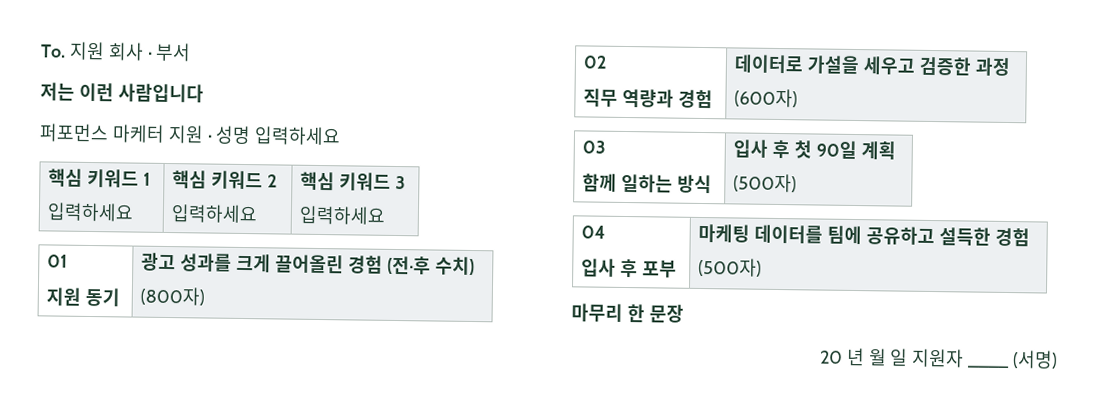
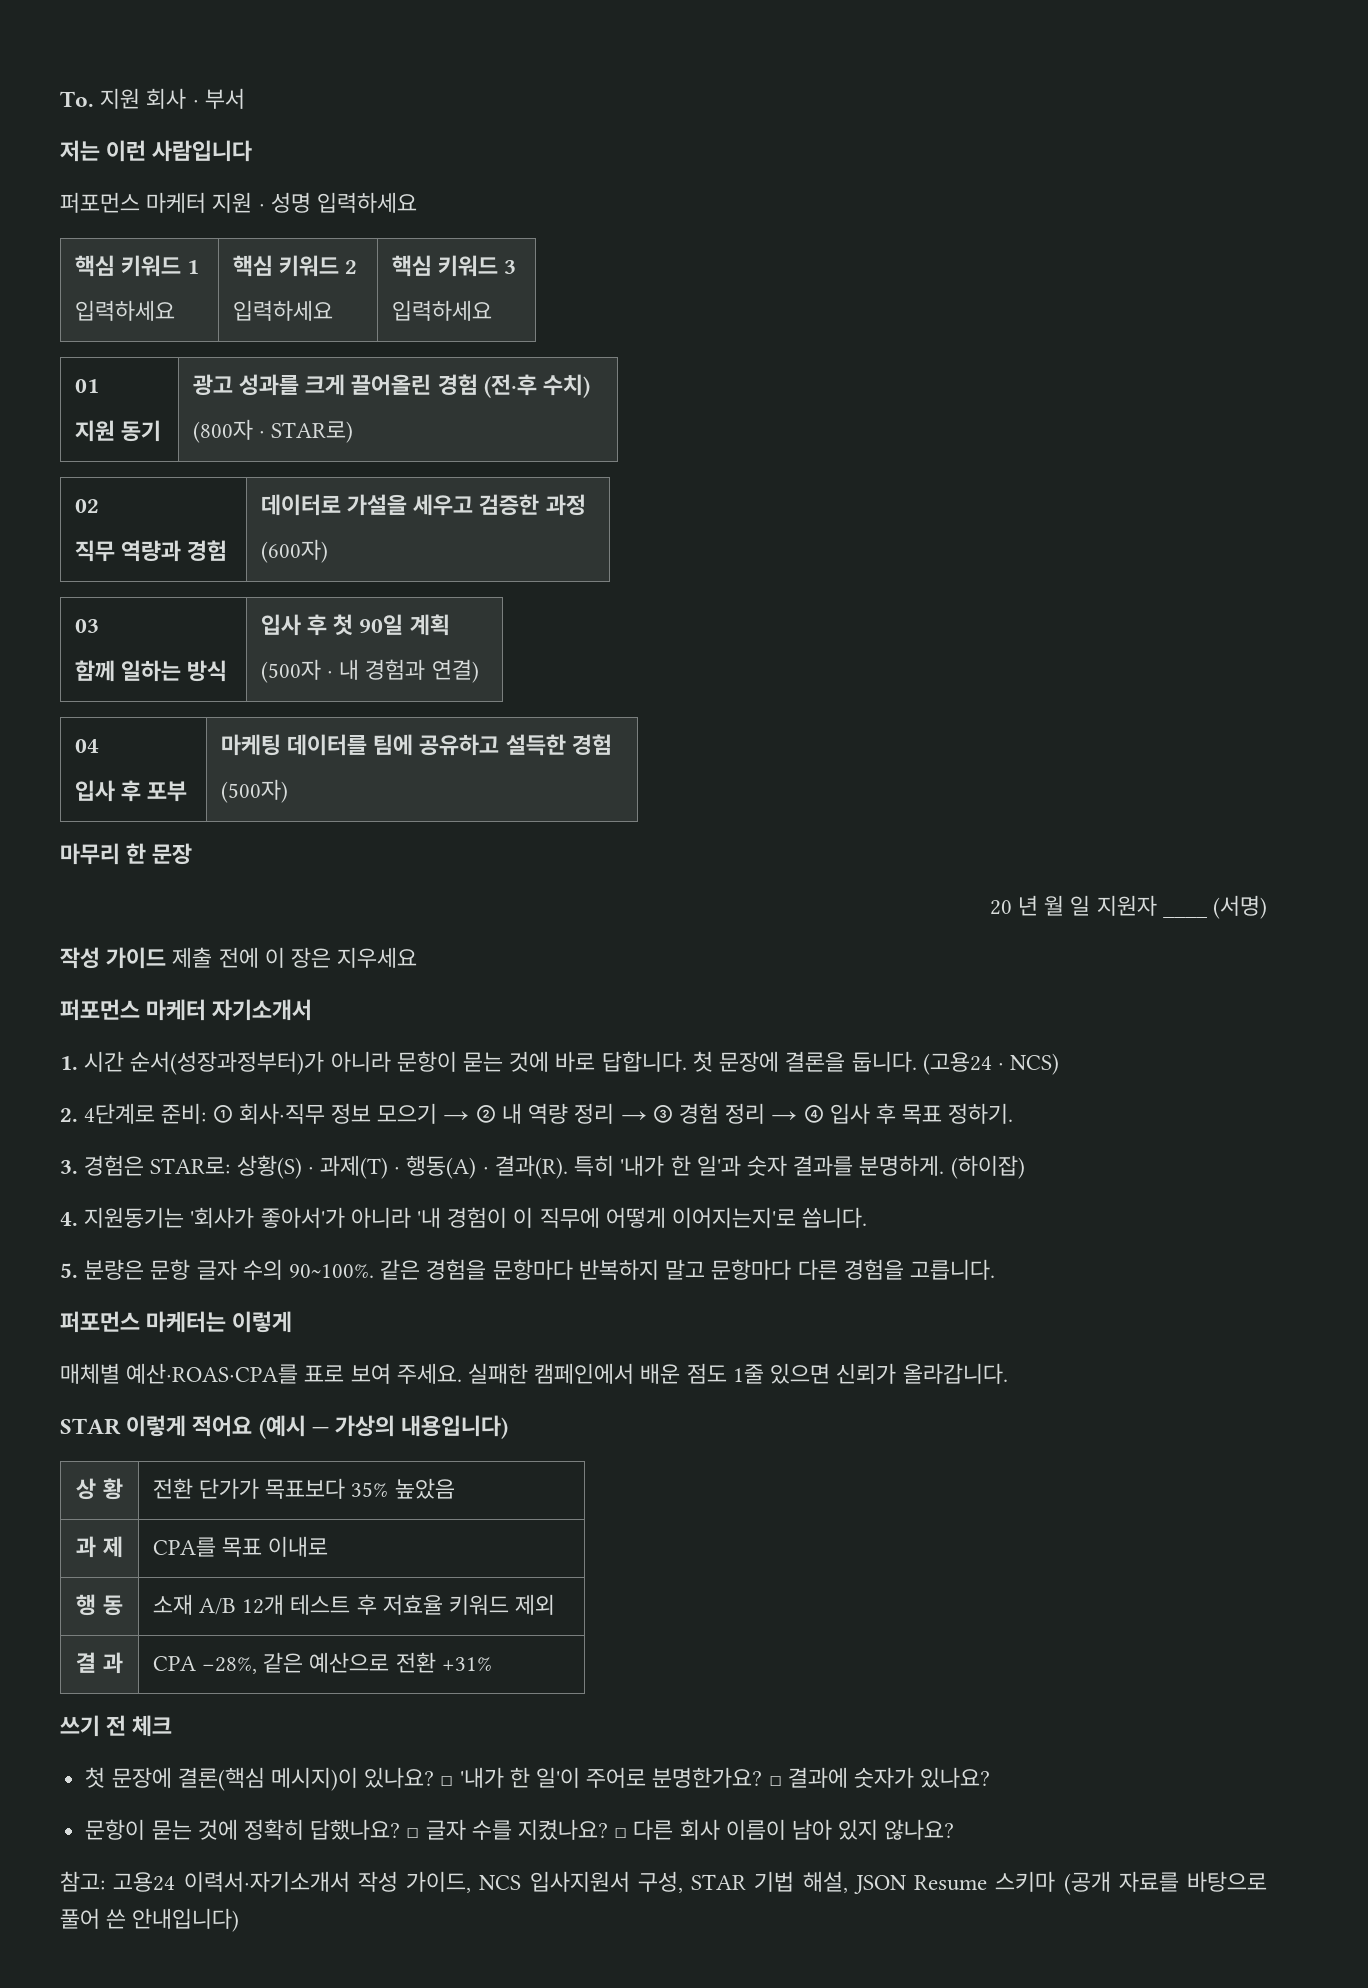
  01
  지원 동기 | 광고 성과를 크게 끌어올린 경험 (전·후 수치)
- (800자)
+ (800자 · STAR로)
  03
  함께 일하는 방식 | 입사 후 첫 90일 계획
- (500자)
+ (500자 · 내 경험과 연결)
+ 작성 가이드 제출 전에 이 장은 지우세요
+ 퍼포먼스 마케터 자기소개서
+ 1. 시간 순서(성장과정부터)가 아니라 문항이 묻는 것에 바로 답합니다. 첫 문장에 결론을 둡니다. (고용24 · NCS)
+ 2. 4단계로 준비: ① 회사·직무 정보 모으기 → ② 내 역량 정리 → ③ 경험 정리 → ④ 입사 후 목표 정하기.
+ 3. 경험은 STAR로: 상황(S) · 과제(T) · 행동(A) · 결과(R). 특히 '내가 한 일'과 숫자 결과를 분명하게. (하이잡)
+ 4. 지원동기는 '회사가 좋아서'가 아니라 '내 경험이 이 직무에 어떻게 이어지는지'로 씁니다.
+ 5. 분량은 문항 글자 수의 90~100%. 같은 경험을 문항마다 반복하지 말고 문항마다 다른 경험을 고릅니다.
+ 퍼포먼스 마케터는 이렇게
+ 매체별 예산·ROAS·CPA를 표로 보여 주세요. 실패한 캠페인에서 배운 점도 1줄 있으면 신뢰가 올라갑니다.
+ STAR 이렇게 적어요 (예시 — 가상의 내용입니다)
+ 상 황 | 전환 단가가 목표보다 35% 높았음
+ 과 제 | CPA를 목표 이내로
+ 행 동 | 소재 A/B 12개 테스트 후 저효율 키워드 제외
+ 결 과 | CPA −28%, 같은 예산으로 전환 +31%
+ 쓰기 전 체크
+ 첫 문장에 결론(핵심 메시지)이 있나요? □ '내가 한 일'이 주어로 분명한가요? □ 결과에 숫자가 있나요?
+ 문항이 묻는 것에 정확히 답했나요? □ 글자 수를 지켰나요? □ 다른 회사 이름이 남아 있지 않나요?
+ 참고: 고용24 이력서·자기소개서 작성 가이드, NCS 입사지원서 구성, STAR 기법 해설, JSON Resume 스키마 (공개 자료를 바탕으로 풀어 쓴 안내입니다)

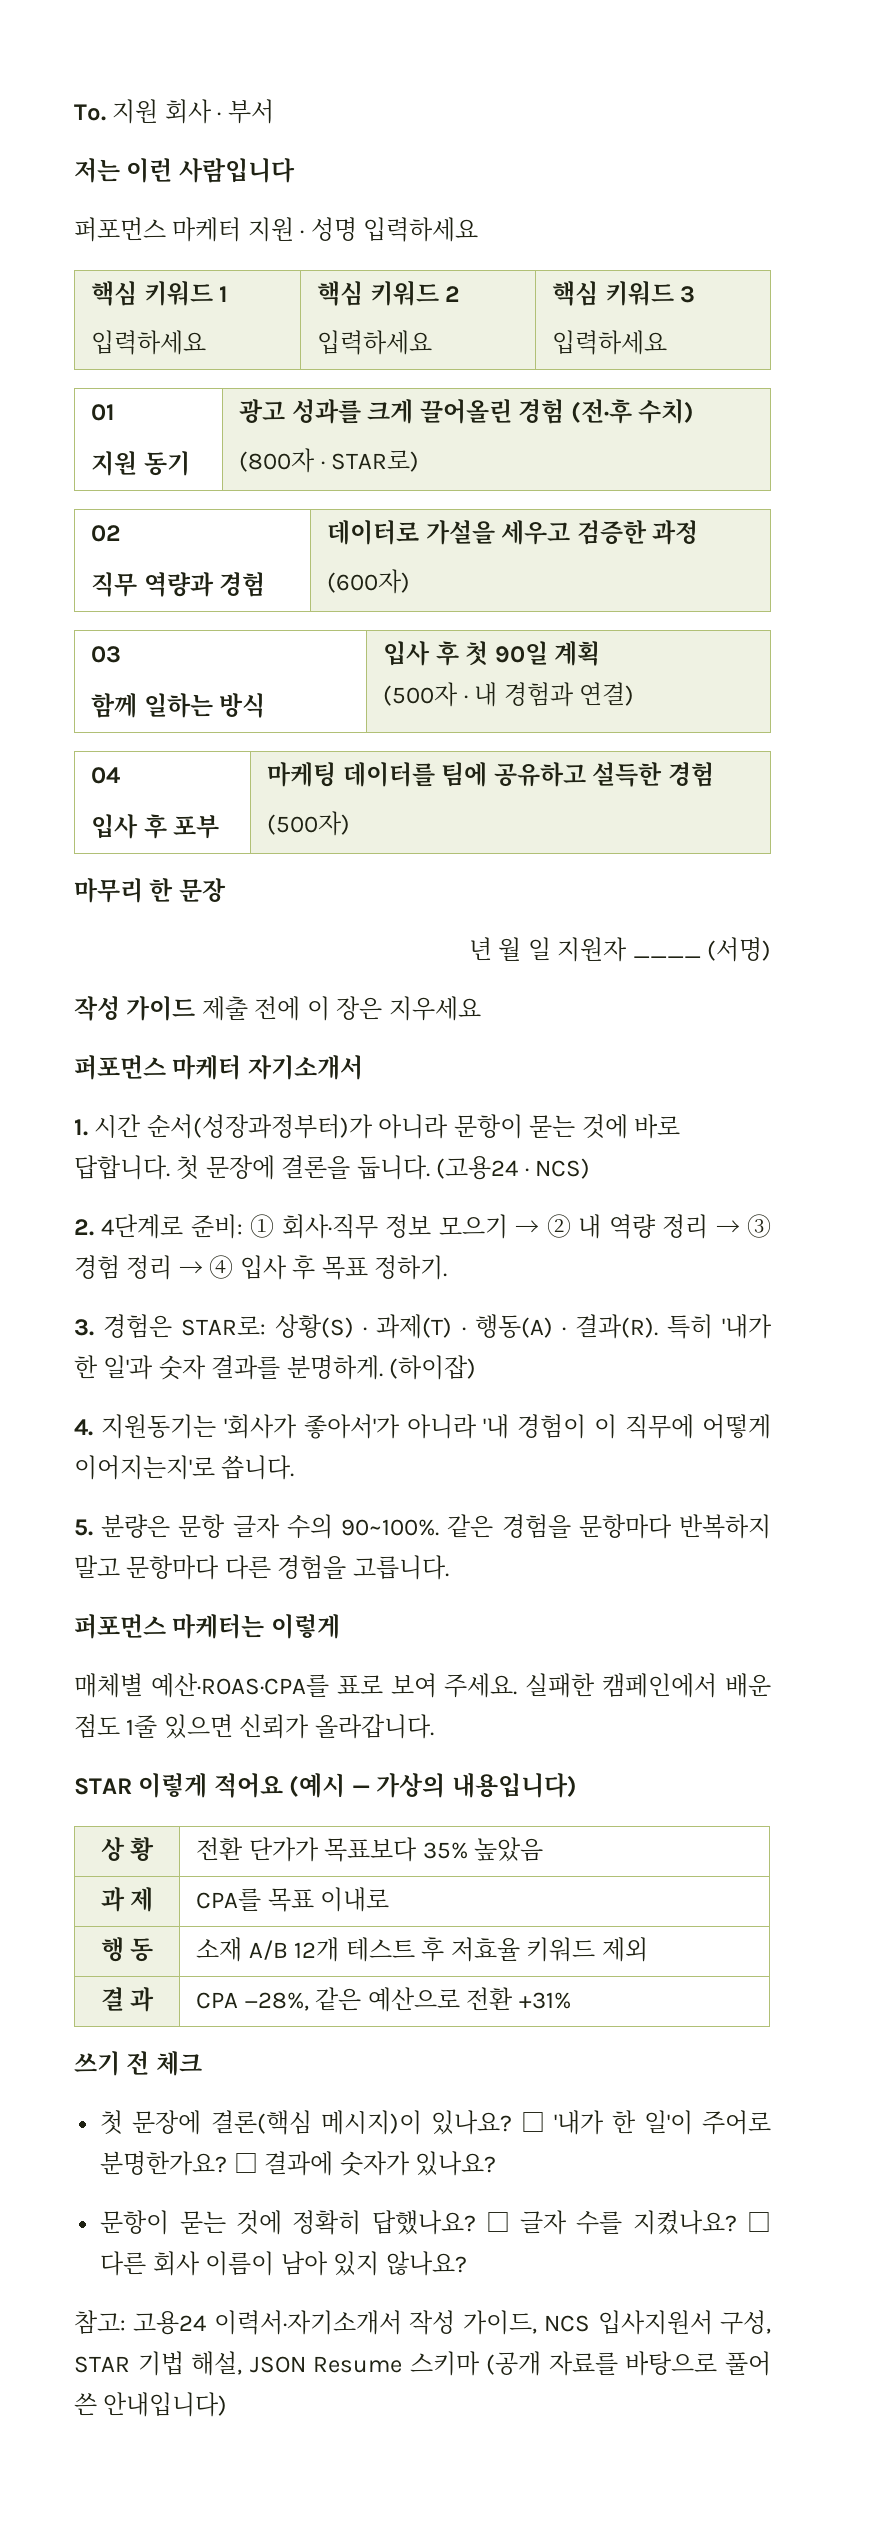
- 20 년 월 일 지원자 ____ (서명)
+ 년 월 일 지원자 ____ (서명)

